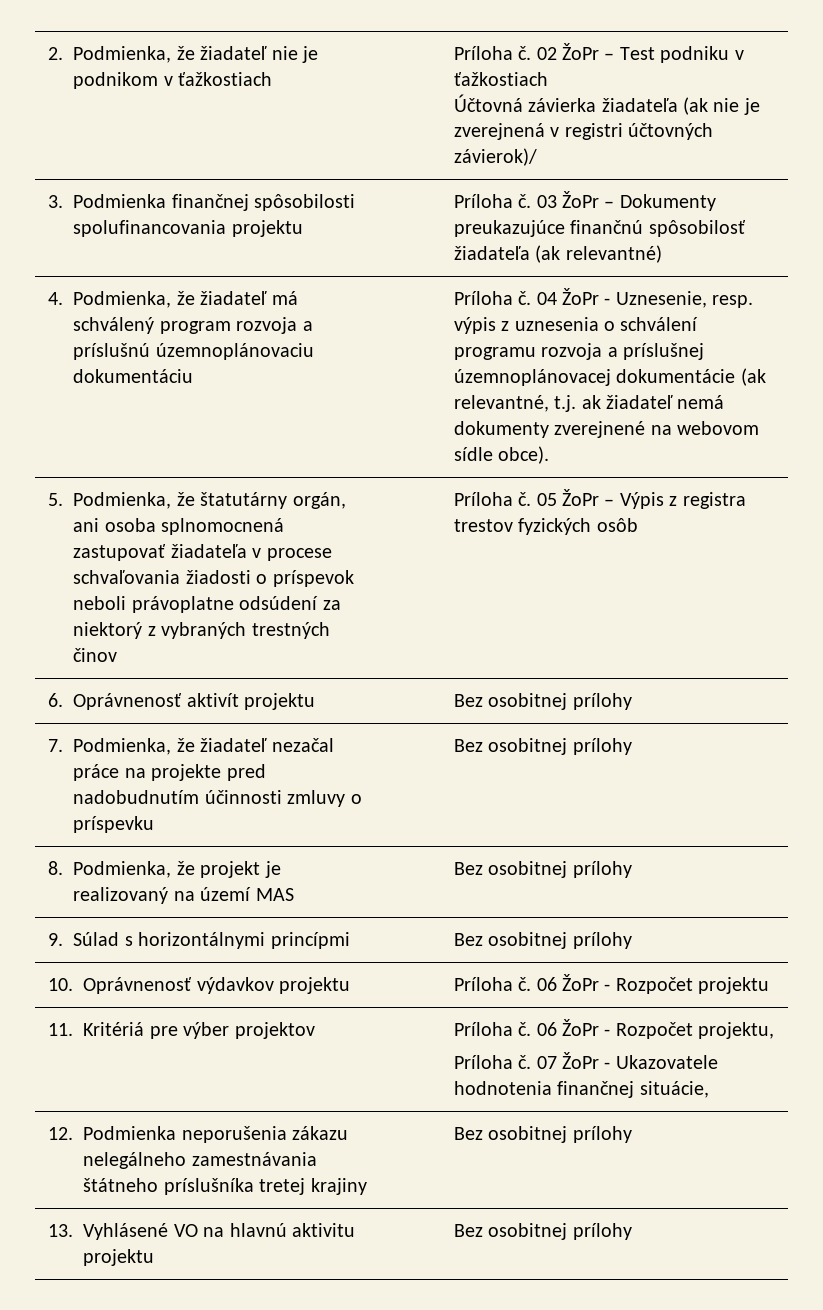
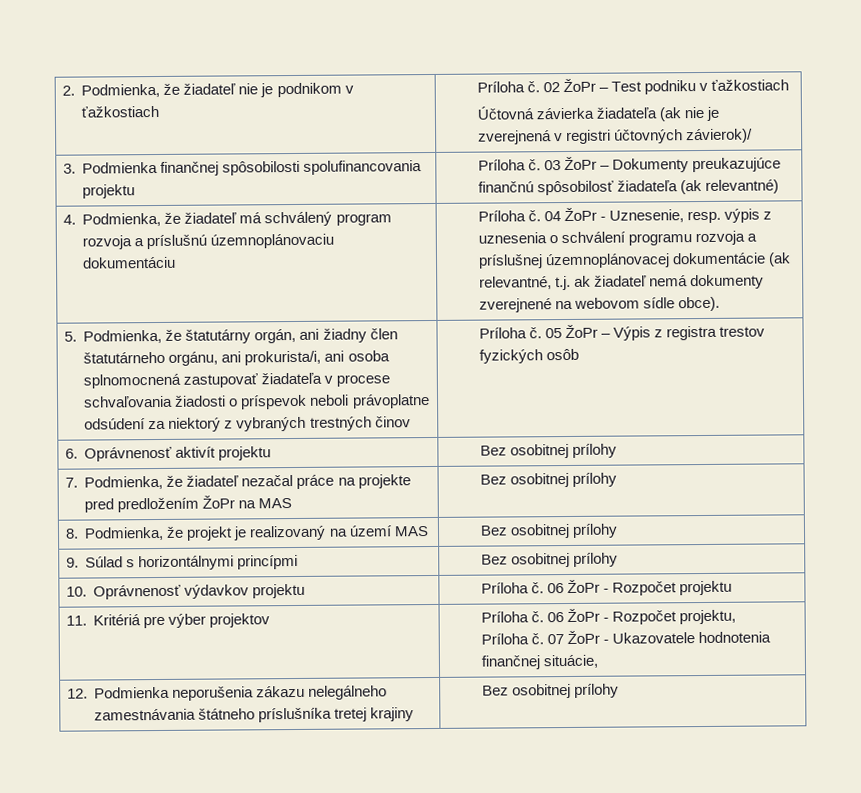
- 5. Podmienka, že štatutárny orgán, ani osoba splnomocnená zastupovať žiadateľa v procese schvaľovania žiadosti o príspevok neboli právoplatne odsúdení za niektorý z vybraných trestných činov
+ 5. Podmienka, že štatutárny orgán, ani žiadny člen štatutárneho orgánu, ani prokurista/i, ani osoba splnomocnená zastupovať žiadateľa v procese schvaľovania žiadosti o príspevok neboli právoplatne odsúdení za niektorý z vybraných trestných činov
- 7. Podmienka, že žiadateľ nezačal práce na projekte pred nadobudnutím účinnosti zmluvy o príspevku | Bez osobitnej prílohy
+ 7. Podmienka, že žiadateľ nezačal práce na projekte pred predložením ŽoPr na MAS | Bez osobitnej prílohy
- 13. Vyhlásené VO na hlavnú aktivitu projektu | Bez osobitnej prílohy

